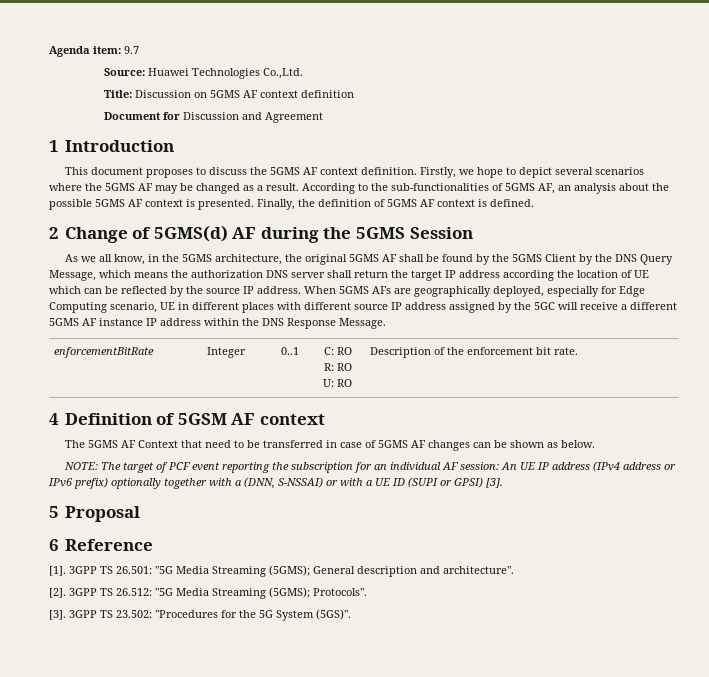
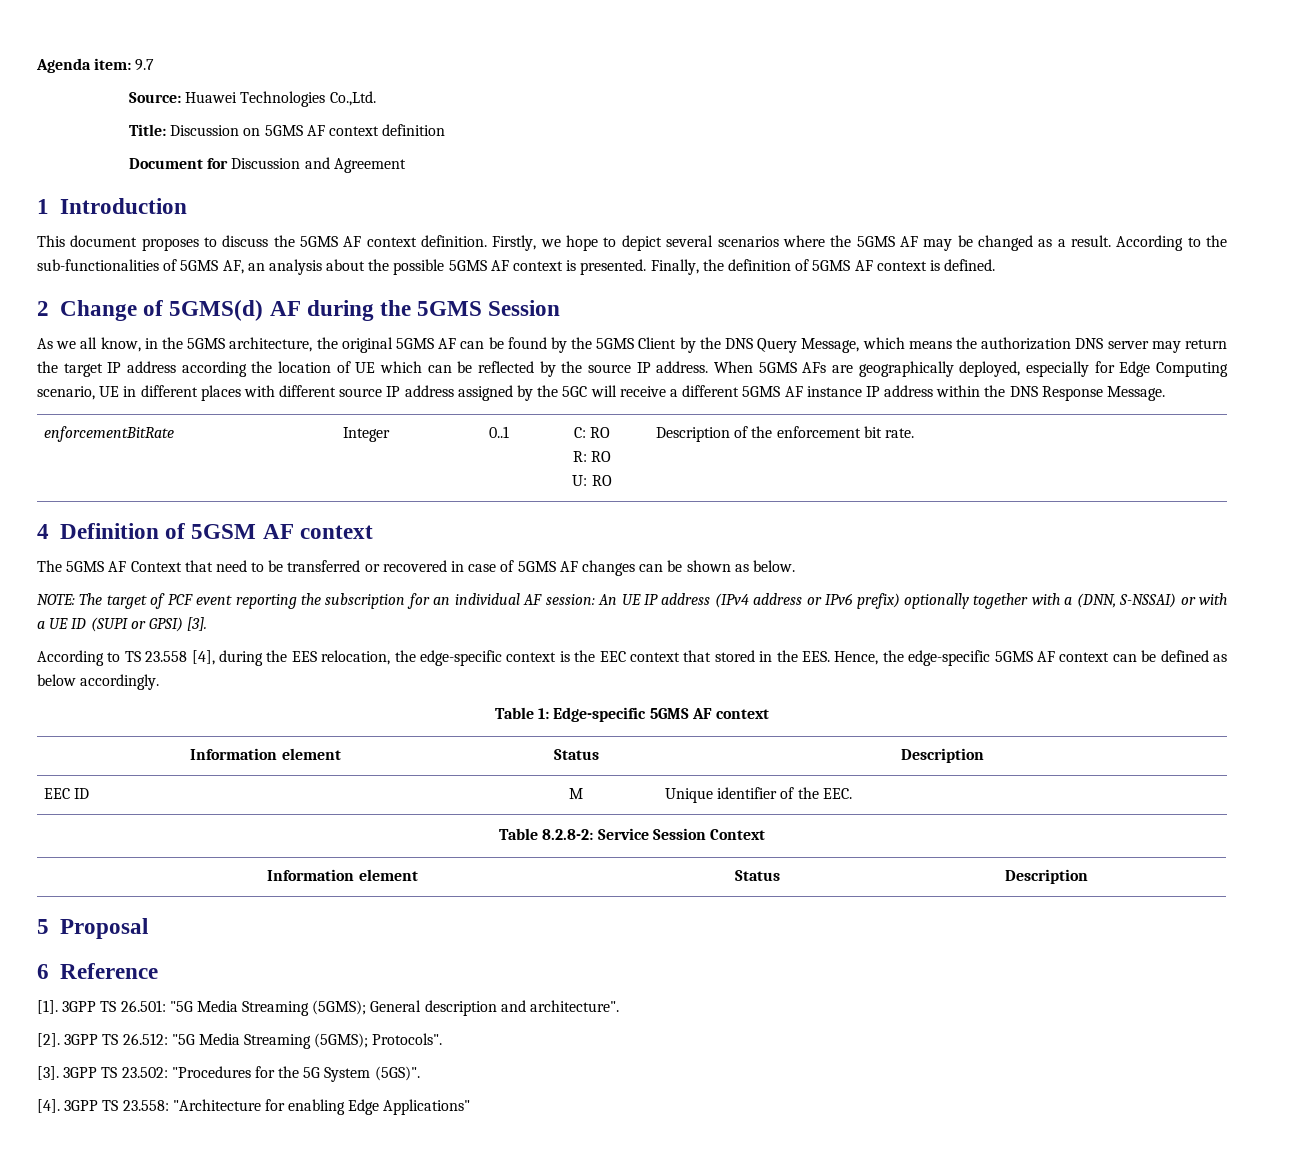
- As we all know, in the 5GMS architecture, the original 5GMS AF shall be found by the 5GMS Client by the DNS Query Message, which means the authorization DNS server shall return the target IP address according the location of UE which can be reflected by the source IP address.
+ As we all know, in the 5GMS architecture, the original 5GMS AF can be found by the 5GMS Client by the DNS Query Message, which means the authorization DNS server may return the target IP address according the location of UE which can be reflected by the source IP address.
- The 5GMS AF Context that need to be transferred in case of 5GMS AF changes can be shown as below.
+ The 5GMS AF Context that need to be transferred or recovered in case of 5GMS AF changes can be shown as below.
+ According to TS 23.558 [4], during the EES relocation, the edge-specific context is the EEC context that stored in the EES. Hence, the edge-specific 5GMS AF context can be defined as below accordingly.
+ Table 1: Edge-specific 5GMS AF context
+ Information element | Status | Description
+ EEC ID | M | Unique identifier of the EEC.
+ Table 8.2.8-2: Service Session Context
+ Information element | Status | Description
+ [4]. 3GPP TS 23.558: "Architecture for enabling Edge Applications"

